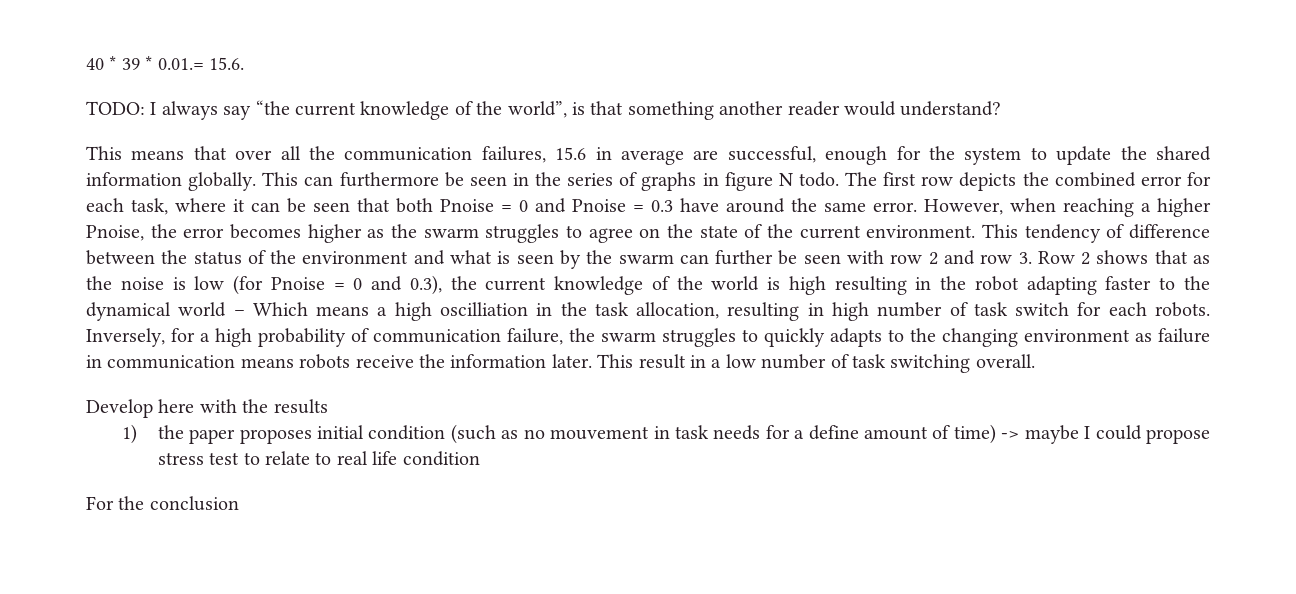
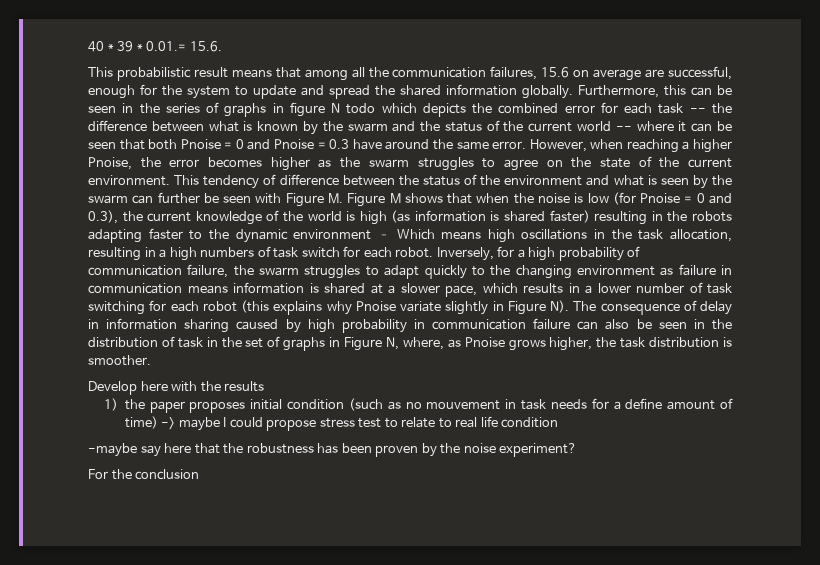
- TODO: I always say “the current knowledge of the world”, is that something another reader would understand?
- This means that over all the communication failures, 15.6 in average are successful, enough for the system to update the shared information globally.
+ This probabilistic result means that among all the communication failures, 15.6 on average are successful, enough for the system to update and spread the shared information globally.
- This can furthermore be seen in the series of graphs in figure N todo. The first row depicts the combined error for each task, where it can be seen that both Pnoise = 0 and Pnoise = 0.3 have around the same error.
+ Furthermore, this can be seen in the series of graphs in figure N todo which depicts the combined error for each task -- the difference between what is known by the swarm and the status of the current world -- where it can be seen that both Pnoise = 0 and Pnoise = 0.3 have around the same error.
- This tendency of difference between the status of the environment and what is seen by the swarm can further be seen with row 2 and row 3. Row 2 shows that as the noise is low (for Pnoise = 0 and 0.3), the current knowledge of the world is high resulting in the robot adapting faster to the dynamical world – Which means a high oscilliation in the task allocation, resulting in high number of task switch for each robots.
+ This tendency of difference between the status of the environment and what is seen by the swarm can further be seen with Figure M. Figure M shows that when the noise is low (for Pnoise = 0 and 0.3), the current knowledge of the world is high (as information is shared faster) resulting in the robots adapting faster to the dynamic environment – Which means high oscillations in the task allocation, resulting in a high numbers of task switch for each robot.
- Inversely, for a high probability of communication failure, the swarm struggles to quickly adapts to the changing environment as failure in communication means robots receive the information later. This result in a low number of task switching overall.
+ Inversely, for a high probability of communication failure, the swarm struggles to adapt quickly to the changing environment as failure in communication means information is shared at a slower pace, which results in a lower number of task switching for each robot (this explains why Pnoise variate slightly in Figure N). The consequence of delay in information sharing caused by high probability in communication failure can also be seen in the distribution of task in the set of graphs in Figure N, where, as Pnoise grows higher, the task distribution is smoother.
+ -maybe say here that the robustness has been proven by the noise experiment?

